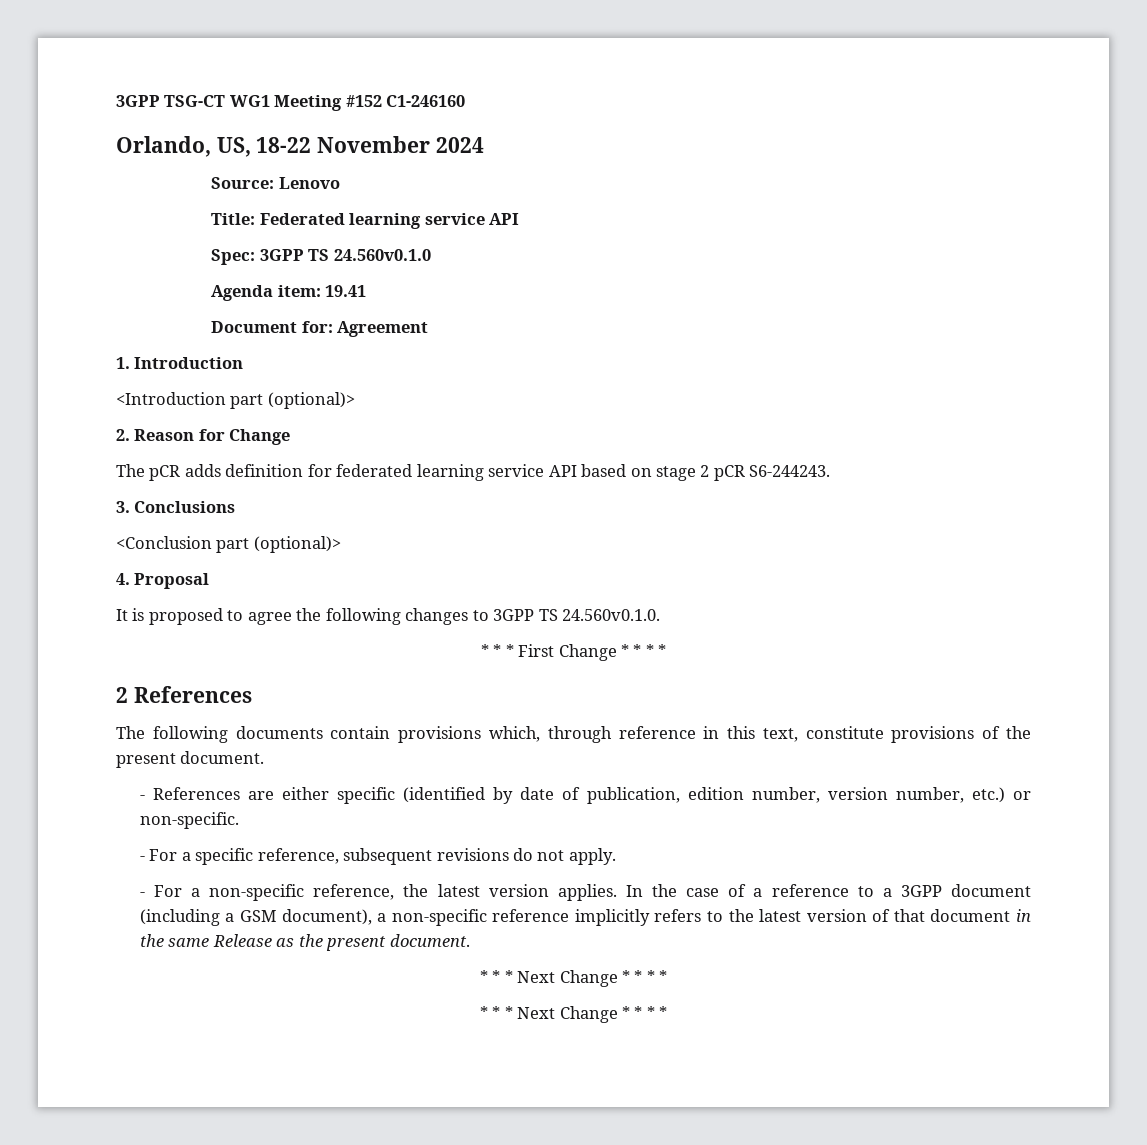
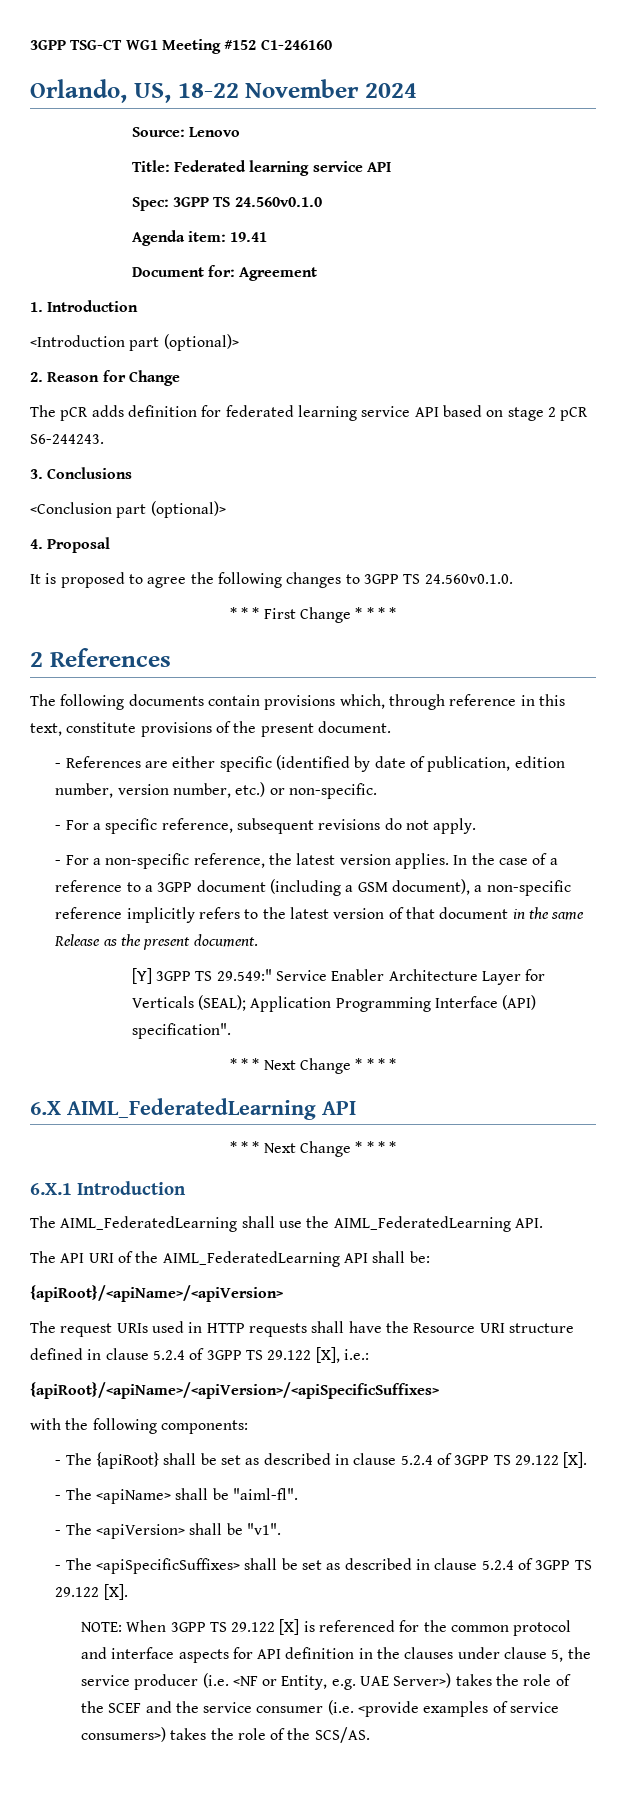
  In the case of a reference to a 3GPP document (including a GSM document), a non-specific reference implicitly refers to the latest version of that document in the same Release as the present document.
+ [Y] 3GPP TS 29.549:" Service Enabler Architecture Layer for Verticals (SEAL); Application Programming Interface (API) specification".
  * * * Next Change * * * *
+ 6.X AIML_FederatedLearning API
  * * * Next Change * * * *
+ 6.X.1 Introduction
+ The AIML_FederatedLearning shall use the AIML_FederatedLearning API.
+ The API URI of the AIML_FederatedLearning API shall be:
+ {apiRoot}/<apiName>/<apiVersion>
+ The request URIs used in HTTP requests shall have the Resource URI structure defined in clause 5.2.4 of 3GPP TS 29.122 [X], i.e.:
+ {apiRoot}/<apiName>/<apiVersion>/<apiSpecificSuffixes>
+ with the following components:
+ - The {apiRoot} shall be set as described in clause 5.2.4 of 3GPP TS 29.122 [X].
+ - The <apiName> shall be "aiml-fl".
+ - The <apiVersion> shall be "v1".
+ - The <apiSpecificSuffixes> shall be set as described in clause 5.2.4 of 3GPP TS 29.122 [X].
+ NOTE: When 3GPP TS 29.122 [X] is referenced for the common protocol and interface aspects for API definition in the clauses under clause 5, the service producer (i.e. <NF or Entity, e.g. UAE Server>) takes the role of the SCEF and the service consumer (i.e. <provide examples of service consumers>) takes the role of the SCS/AS.

